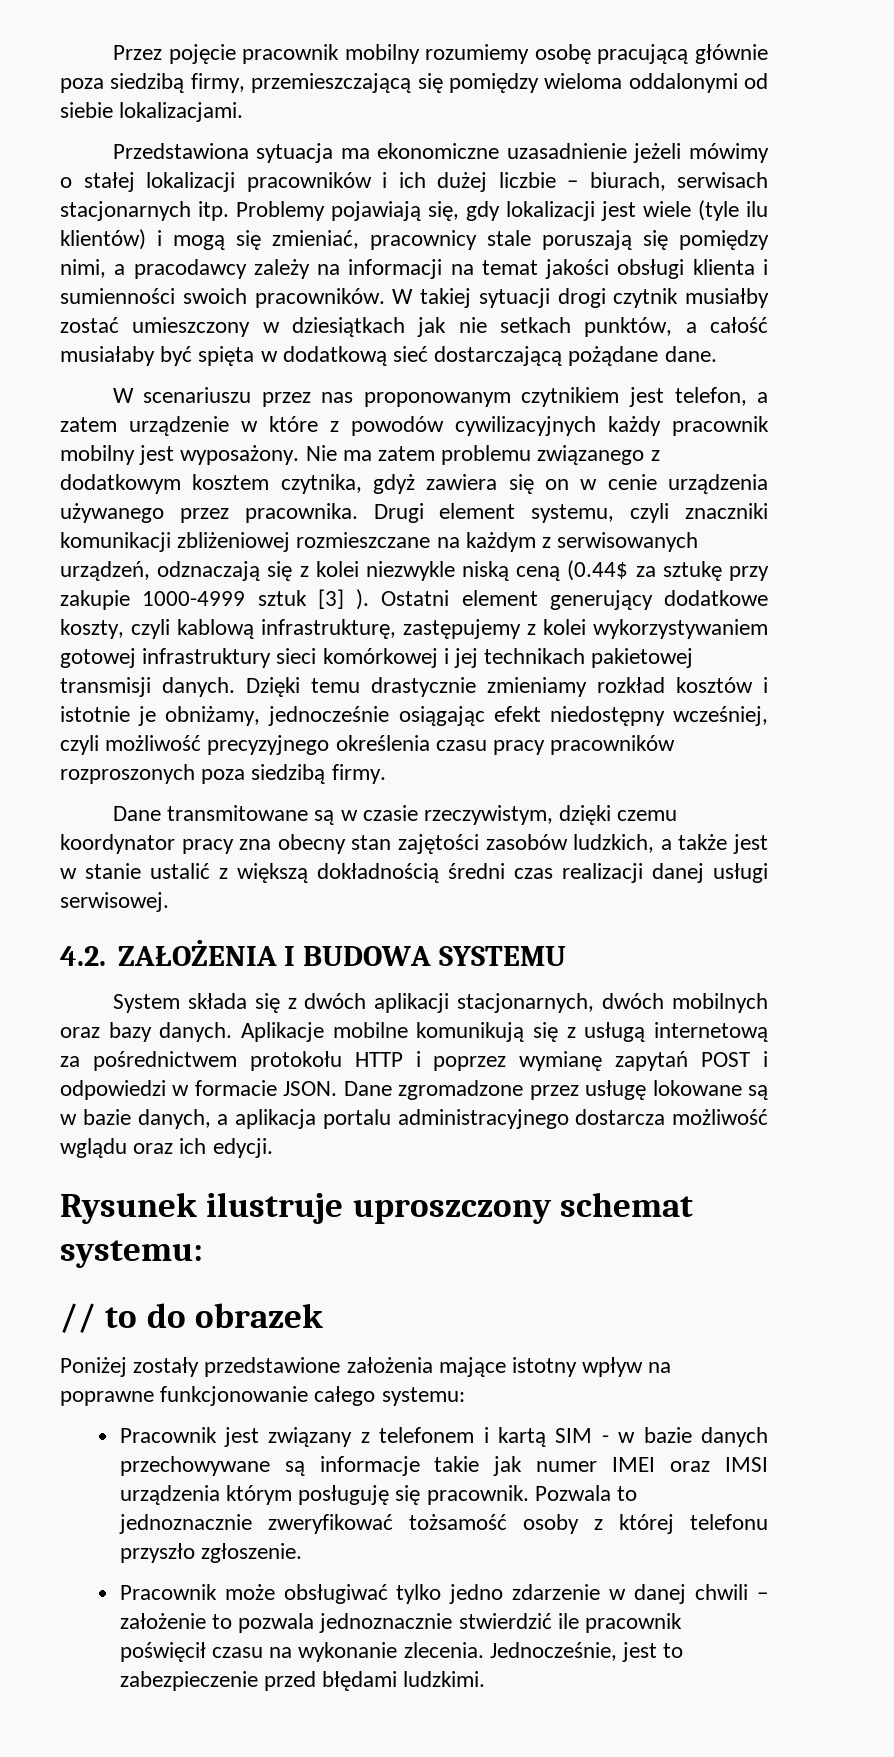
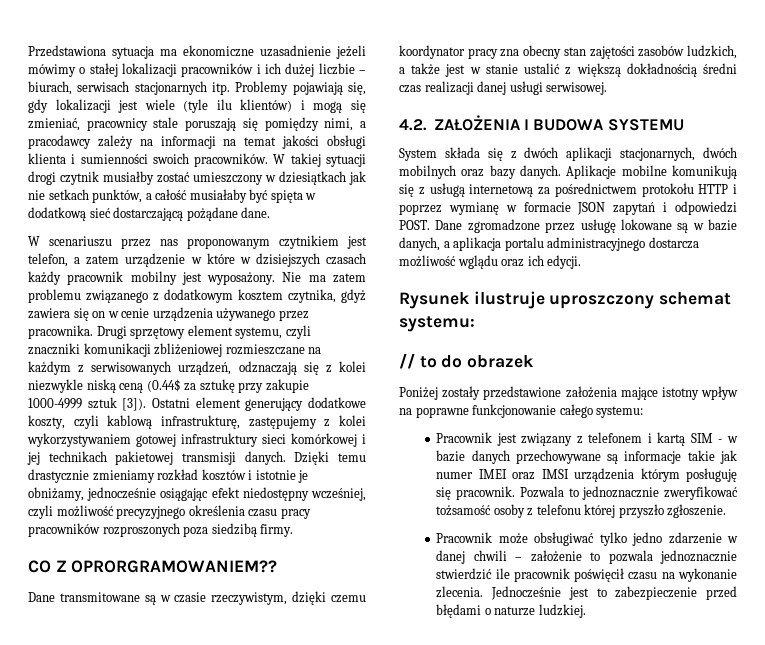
- Przez pojęcie pracownik mobilny rozumiemy osobę pracującą głównie poza siedzibą firmy, przemieszczającą się pomiędzy wieloma oddalonymi od siebie lokalizacjami.
- W scenariuszu przez nas proponowanym czytnikiem jest telefon, a zatem urządzenie w które z powodów cywilizacyjnych każdy pracownik mobilny jest wyposażony.
+ W scenariuszu przez nas proponowanym czytnikiem jest telefon, a zatem urządzenie w które w dzisiejszych czasach każdy pracownik mobilny jest wyposażony.
- Drugi element systemu, czyli znaczniki komunikacji zbliżeniowej rozmieszczane na każdym z serwisowanych urządzeń, odznaczają się z kolei niezwykle niską ceną (0.44$ za sztukę przy zakupie 1000-4999 sztuk [3] ).
+ Drugi sprzętowy element systemu, czyli znaczniki komunikacji zbliżeniowej rozmieszczane na każdym z serwisowanych urządzeń, odznaczają się z kolei niezwykle niską ceną (0.44$ za sztukę przy zakupie 1000-4999 sztuk [3]).
+ CO Z OPRORGRAMOWANIEM??
- Aplikacje mobilne komunikują się z usługą internetową za pośrednictwem protokołu HTTP i poprzez wymianę zapytań POST i odpowiedzi w formacie JSON.
+ Aplikacje mobilne komunikują się z usługą internetową za pośrednictwem protokołu HTTP i poprzez wymianę w formacie JSON zapytań i odpowiedzi POST.
- Pozwala to jednoznacznie zweryfikować tożsamość osoby z której telefonu przyszło zgłoszenie.
+ Pozwala to jednoznacznie zweryfikować tożsamość osoby z telefonu której przyszło zgłoszenie.
- Jednocześnie, jest to zabezpieczenie przed błędami ludzkimi.
+ Jednocześnie jest to zabezpieczenie przed błędami o naturze ludzkiej.

